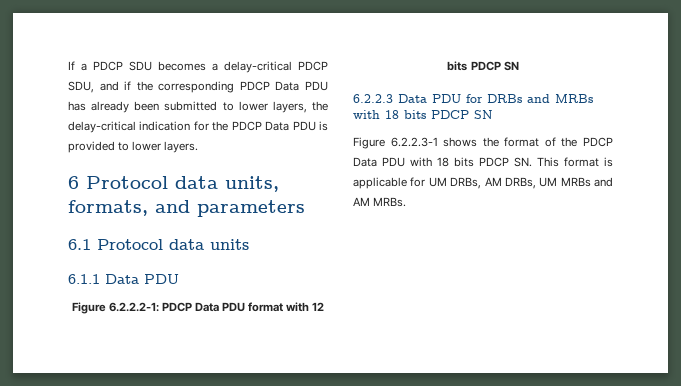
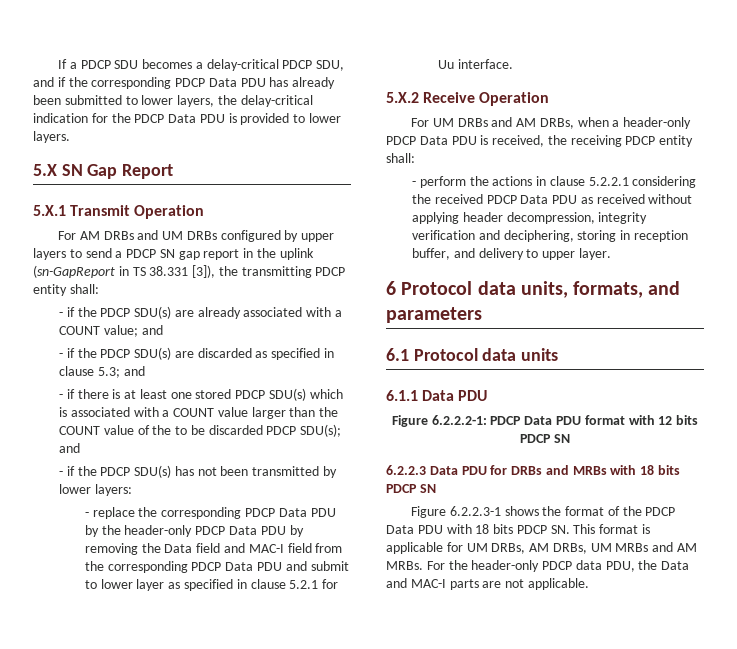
+ 5.X SN Gap Report
+ 5.X.1 Transmit Operation
+ For AM DRBs and UM DRBs configured by upper layers to send a PDCP SN gap report in the uplink (sn-GapReport in TS 38.331 [3]), the transmitting PDCP entity shall:
+ - if the PDCP SDU(s) are already associated with a COUNT value; and
+ - if the PDCP SDU(s) are discarded as specified in clause 5.3; and
+ - if there is at least one stored PDCP SDU(s) which is associated with a COUNT value larger than the COUNT value of the to be discarded PDCP SDU(s); and
+ - if the PDCP SDU(s) has not been transmitted by lower layers:
+ - replace the corresponding PDCP Data PDU by the header-only PDCP Data PDU by removing the Data field and MAC-I field from the corresponding PDCP Data PDU and submit to lower layer as specified in clause 5.2.1 for Uu interface.
+ 5.X.2 Receive Operation
+ For UM DRBs and AM DRBs, when a header-only PDCP Data PDU is received, the receiving PDCP entity shall:
+ - perform the actions in clause 5.2.2.1 considering the received PDCP Data PDU as received without applying header decompression, integrity verification and deciphering, storing in reception buffer, and delivery to upper layer.
+ For the header-only PDCP data PDU, the Data and MAC-I parts are not applicable.

